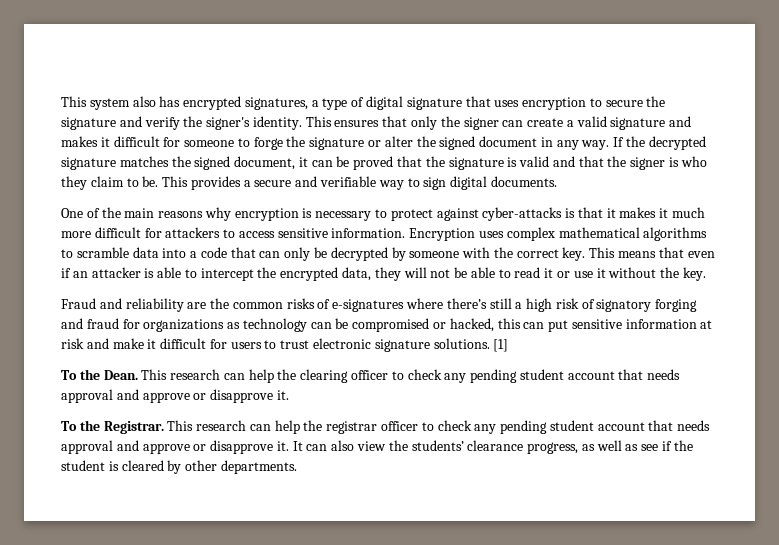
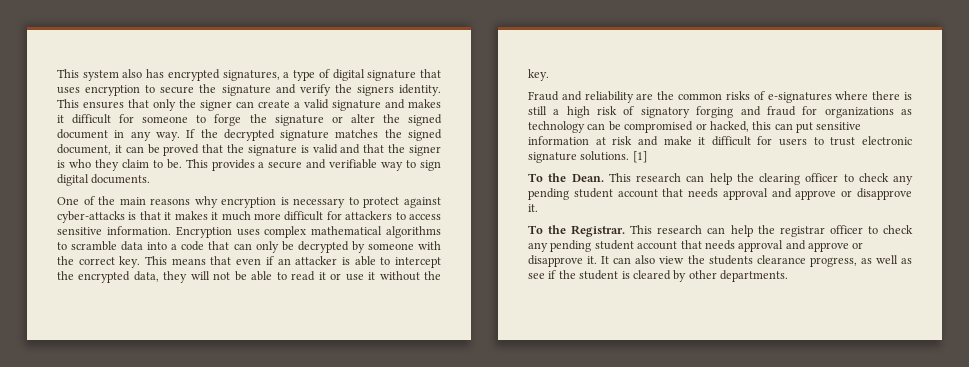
- This system also has encrypted signatures, a type of digital signature that uses encryption to secure the signature and verify the signer's identity.
+ This system also has encrypted signatures, a type of digital signature that uses encryption to secure the signature and verify the signers identity.
- Fraud and reliability are the common risks of e-signatures where there’s still a high risk of signatory forging and fraud for organizations as technology can be compromised or hacked, this can put sensitive information at risk and make it difficult for users to trust electronic signature solutions.
+ Fraud and reliability are the common risks of e-signatures where there is still a high risk of signatory forging and fraud for organizations as technology can be compromised or hacked, this can put sensitive information at risk and make it difficult for users to trust electronic signature solutions.
- It can also view the students’ clearance progress, as well as see if the student is cleared by other departments.
+ It can also view the students clearance progress, as well as see if the student is cleared by other departments.

